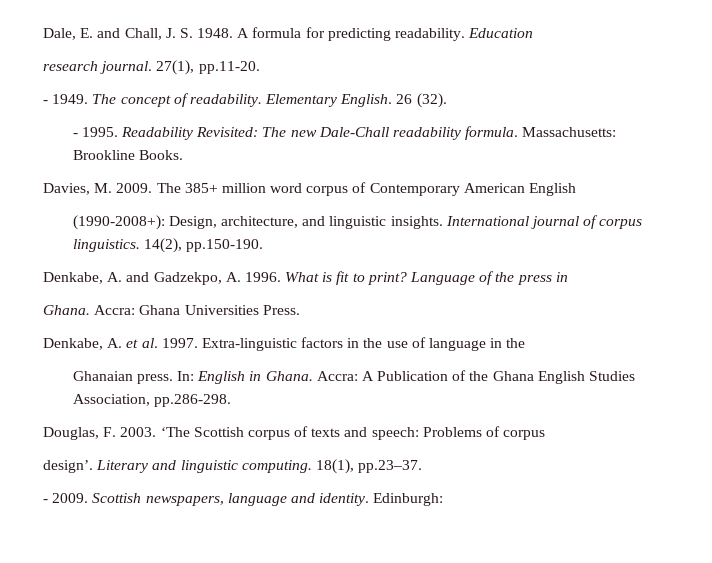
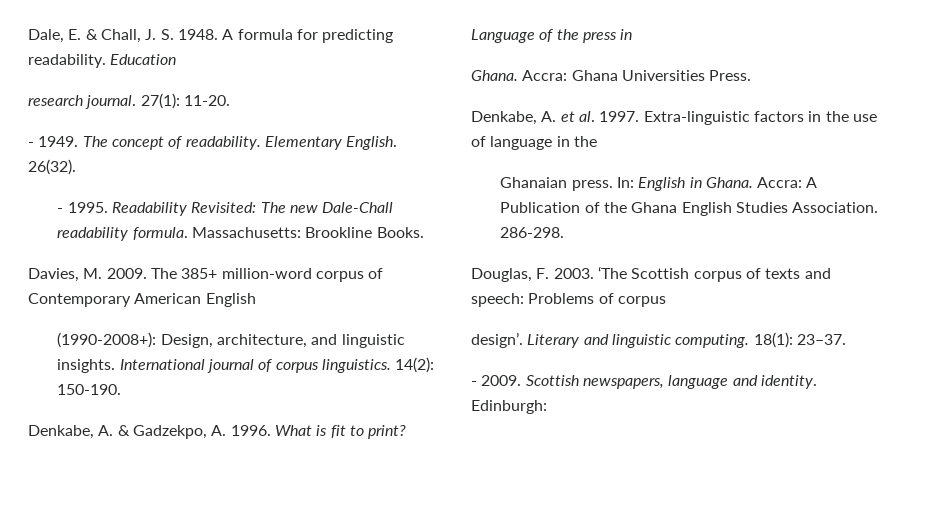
- Dale, E. and Chall, J. S. 1948.
+ Dale, E. & Chall, J. S. 1948.
- 27(1), pp.11-20.
+ 27(1): 11-20.
- 26 (32).
+ 26(32).
- The 385+ million word corpus of Contemporary American English
+ The 385+ million-word corpus of Contemporary American English
- 14(2), pp.150-190.
- Denkabe, A. and Gadzekpo, A. 1996.
+ 14(2): 150-190.
+ Denkabe, A. & Gadzekpo, A. 1996.
- Accra: A Publication of the Ghana English Studies Association, pp.286-298.
+ Accra: A Publication of the Ghana English Studies Association. 286-298.
- 18(1), pp.23–37.
+ 18(1): 23–37.

